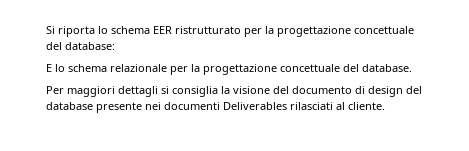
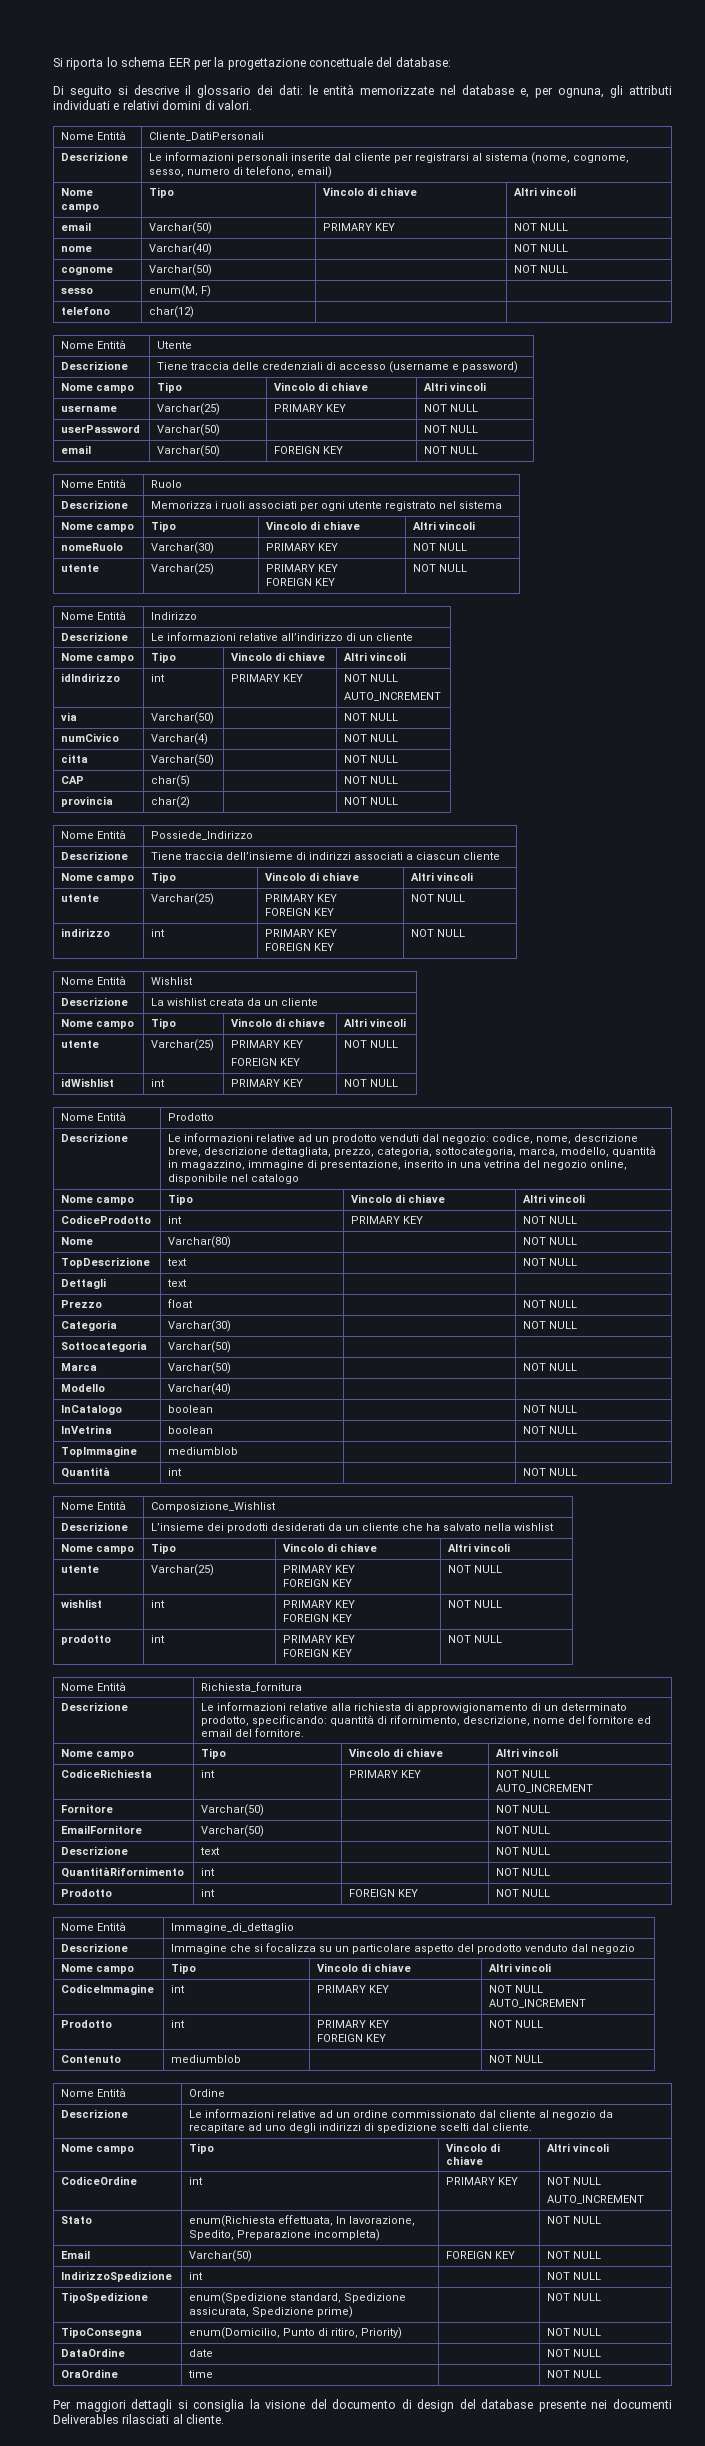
- Si riporta lo schema EER ristrutturato per la progettazione concettuale del database:
+ Si riporta lo schema EER per la progettazione concettuale del database:
- E lo schema relazionale per la progettazione concettuale del database.
+ Di seguito si descrive il glossario dei dati: le entità memorizzate nel database e, per ognuna, gli attributi individuati e relativi domini di valori.
+ Nome Entità | Cliente_DatiPersonali
+ Descrizione | Le informazioni personali inserite dal cliente per registrarsi al sistema (nome, cognome, sesso, numero di telefono, email)
+ Nome campo | Tipo | Vincolo di chiave | Altri vincoli
+ email | Varchar(50) | PRIMARY KEY | NOT NULL
+ nome | Varchar(40) | | NOT NULL
+ cognome | Varchar(50) | | NOT NULL
+ sesso | enum(M, F) | |
+ telefono | char(12) | |
+ Nome Entità | Utente
+ Descrizione | Tiene traccia delle credenziali di accesso (username e password)
+ Nome campo | Tipo | Vincolo di chiave | Altri vincoli
+ username | Varchar(25) | PRIMARY KEY | NOT NULL
+ userPassword | Varchar(50) | | NOT NULL
+ email | Varchar(50) | FOREIGN KEY | NOT NULL
+ Nome Entità | Ruolo
+ Descrizione | Memorizza i ruoli associati per ogni utente registrato nel sistema
+ Nome campo | Tipo | Vincolo di chiave | Altri vincoli
+ nomeRuolo | Varchar(30) | PRIMARY KEY | NOT NULL
+ utente | Varchar(25) | PRIMARY KEY
+ FOREIGN KEY | NOT NULL
+ Nome Entità | Indirizzo
+ Descrizione | Le informazioni relative all’indirizzo di un cliente
+ Nome campo | Tipo | Vincolo di chiave | Altri vincoli
+ idIndirizzo | int | PRIMARY KEY | NOT NULL
+ AUTO_INCREMENT
+ via | Varchar(50) | | NOT NULL
+ numCivico | Varchar(4) | | NOT NULL
+ citta | Varchar(50) | | NOT NULL
+ CAP | char(5) | | NOT NULL
+ provincia | char(2) | | NOT NULL
+ Nome Entità | Possiede_Indirizzo
+ Descrizione | Tiene traccia dell’insieme di indirizzi associati a ciascun cliente
+ Nome campo | Tipo | Vincolo di chiave | Altri vincoli
+ utente | Varchar(25) | PRIMARY KEY
+ FOREIGN KEY | NOT NULL
+ indirizzo | int | PRIMARY KEY
+ FOREIGN KEY | NOT NULL
+ Nome Entità | Wishlist
+ Descrizione | La wishlist creata da un cliente
+ Nome campo | Tipo | Vincolo di chiave | Altri vincoli
+ utente | Varchar(25) | PRIMARY KEY
+ FOREIGN KEY | NOT NULL
+ idWishlist | int | PRIMARY KEY | NOT NULL
+ Nome Entità | Prodotto
+ Descrizione | Le informazioni relative ad un prodotto venduti dal negozio: codice, nome, descrizione breve, descrizione dettagliata, prezzo, categoria, sottocategoria, marca, modello, quantità in magazzino, immagine di presentazione, inserito in una vetrina del negozio online, disponibile nel catalogo
+ Nome campo | Tipo | Vincolo di chiave | Altri vincoli
+ CodiceProdotto | int | PRIMARY KEY | NOT NULL
+ Nome | Varchar(80) | | NOT NULL
+ TopDescrizione | text | | NOT NULL
+ Dettagli | text | |
+ Prezzo | float | | NOT NULL
+ Categoria | Varchar(30) | | NOT NULL
+ Sottocategoria | Varchar(50) | |
+ Marca | Varchar(50) | | NOT NULL
+ Modello | Varchar(40) | |
+ InCatalogo | boolean | | NOT NULL
+ InVetrina | boolean | | NOT NULL
+ TopImmagine | mediumblob | |
+ Quantità | int | | NOT NULL
+ Nome Entità | Composizione_Wishlist
+ Descrizione | L’insieme dei prodotti desiderati da un cliente che ha salvato nella wishlist
+ Nome campo | Tipo | Vincolo di chiave | Altri vincoli
+ utente | Varchar(25) | PRIMARY KEY
+ FOREIGN KEY | NOT NULL
+ wishlist | int | PRIMARY KEY
+ FOREIGN KEY | NOT NULL
+ prodotto | int | PRIMARY KEY
+ FOREIGN KEY | NOT NULL
+ Nome Entità | Richiesta_fornitura
+ Descrizione | Le informazioni relative alla richiesta di approvvigionamento di un determinato prodotto, specificando: quantità di rifornimento, descrizione, nome del fornitore ed email del fornitore.
+ Nome campo | Tipo | Vincolo di chiave | Altri vincoli
+ CodiceRichiesta | int | PRIMARY KEY | NOT NULL
+ AUTO_INCREMENT
+ Fornitore | Varchar(50) | | NOT NULL
+ EmailFornitore | Varchar(50) | | NOT NULL
+ Descrizione | text | | NOT NULL
+ QuantitàRifornimento | int | | NOT NULL
+ Prodotto | int | FOREIGN KEY | NOT NULL
+ Nome Entità | Immagine_di_dettaglio
+ Descrizione | Immagine che si focalizza su un particolare aspetto del prodotto venduto dal negozio
+ Nome campo | Tipo | Vincolo di chiave | Altri vincoli
+ CodiceImmagine | int | PRIMARY KEY | NOT NULL
+ AUTO_INCREMENT
+ Prodotto | int | PRIMARY KEY
+ FOREIGN KEY | NOT NULL
+ Contenuto | mediumblob | | NOT NULL
+ Nome Entità | Ordine
+ Descrizione | Le informazioni relative ad un ordine commissionato dal cliente al negozio da recapitare ad uno degli indirizzi di spedizione scelti dal cliente.
+ Nome campo | Tipo | Vincolo di chiave | Altri vincoli
+ CodiceOrdine | int | PRIMARY KEY | NOT NULL
+ AUTO_INCREMENT
+ Stato | enum(Richiesta effettuata, In lavorazione, Spedito, Preparazione incompleta) | | NOT NULL
+ Email | Varchar(50) | FOREIGN KEY | NOT NULL
+ IndirizzoSpedizione | int | | NOT NULL
+ TipoSpedizione | enum(Spedizione standard, Spedizione assicurata, Spedizione prime) | | NOT NULL
+ TipoConsegna | enum(Domicilio, Punto di ritiro, Priority) | | NOT NULL
+ DataOrdine | date | | NOT NULL
+ OraOrdine | time | | NOT NULL

